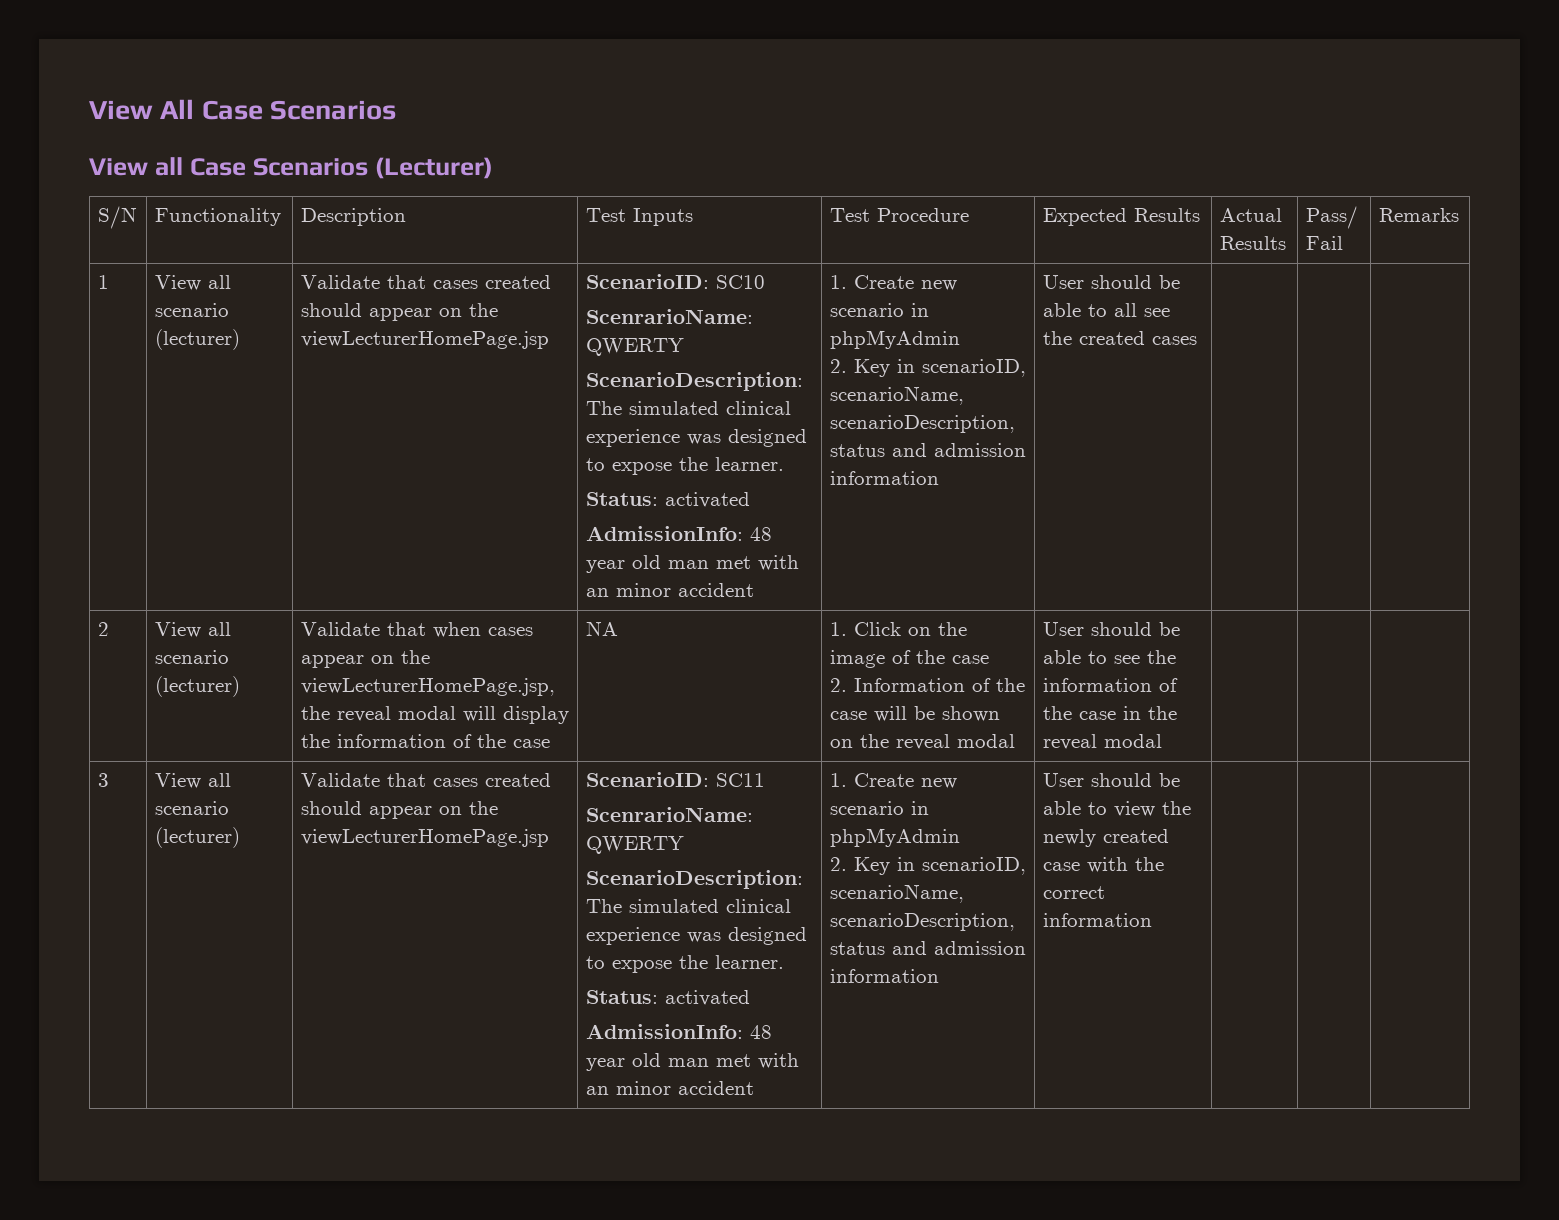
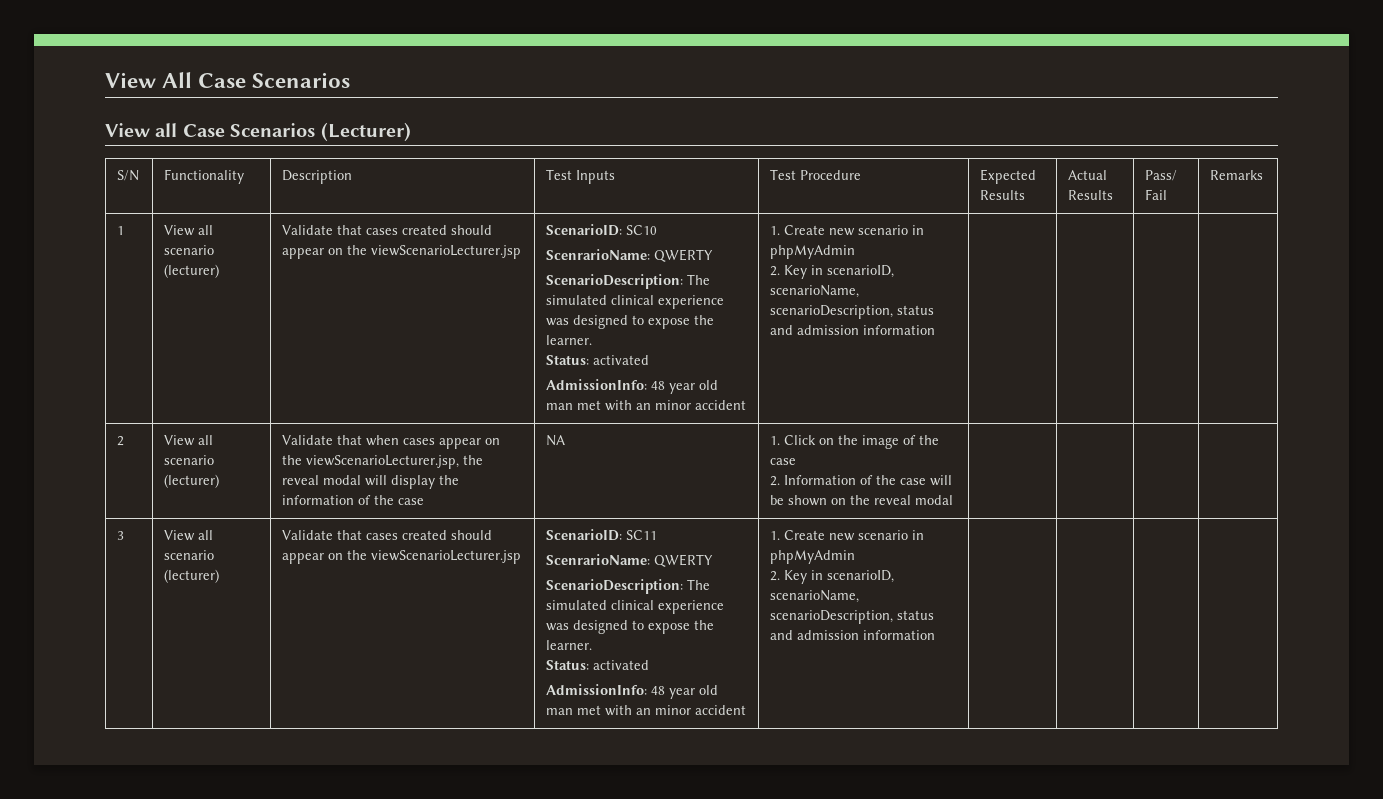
- 1 | View all scenario (lecturer) | Validate that cases created should appear on the viewLecturerHomePage.jsp
+ 1 | View all scenario (lecturer) | Validate that cases created should appear on the viewScenarioLecturer.jsp
- User should be able to all see the created cases
- Validate that when cases appear on the viewLecturerHomePage.jsp, the reveal modal will display the information of the case
+ Validate that when cases appear on the viewScenarioLecturer.jsp, the reveal modal will display the information of the case
- User should be able to see the information of the case in the reveal modal
- 3 | View all scenario (lecturer) | Validate that cases created should appear on the viewLecturerHomePage.jsp
+ 3 | View all scenario (lecturer) | Validate that cases created should appear on the viewScenarioLecturer.jsp
- User should be able to view the newly created case with the correct information

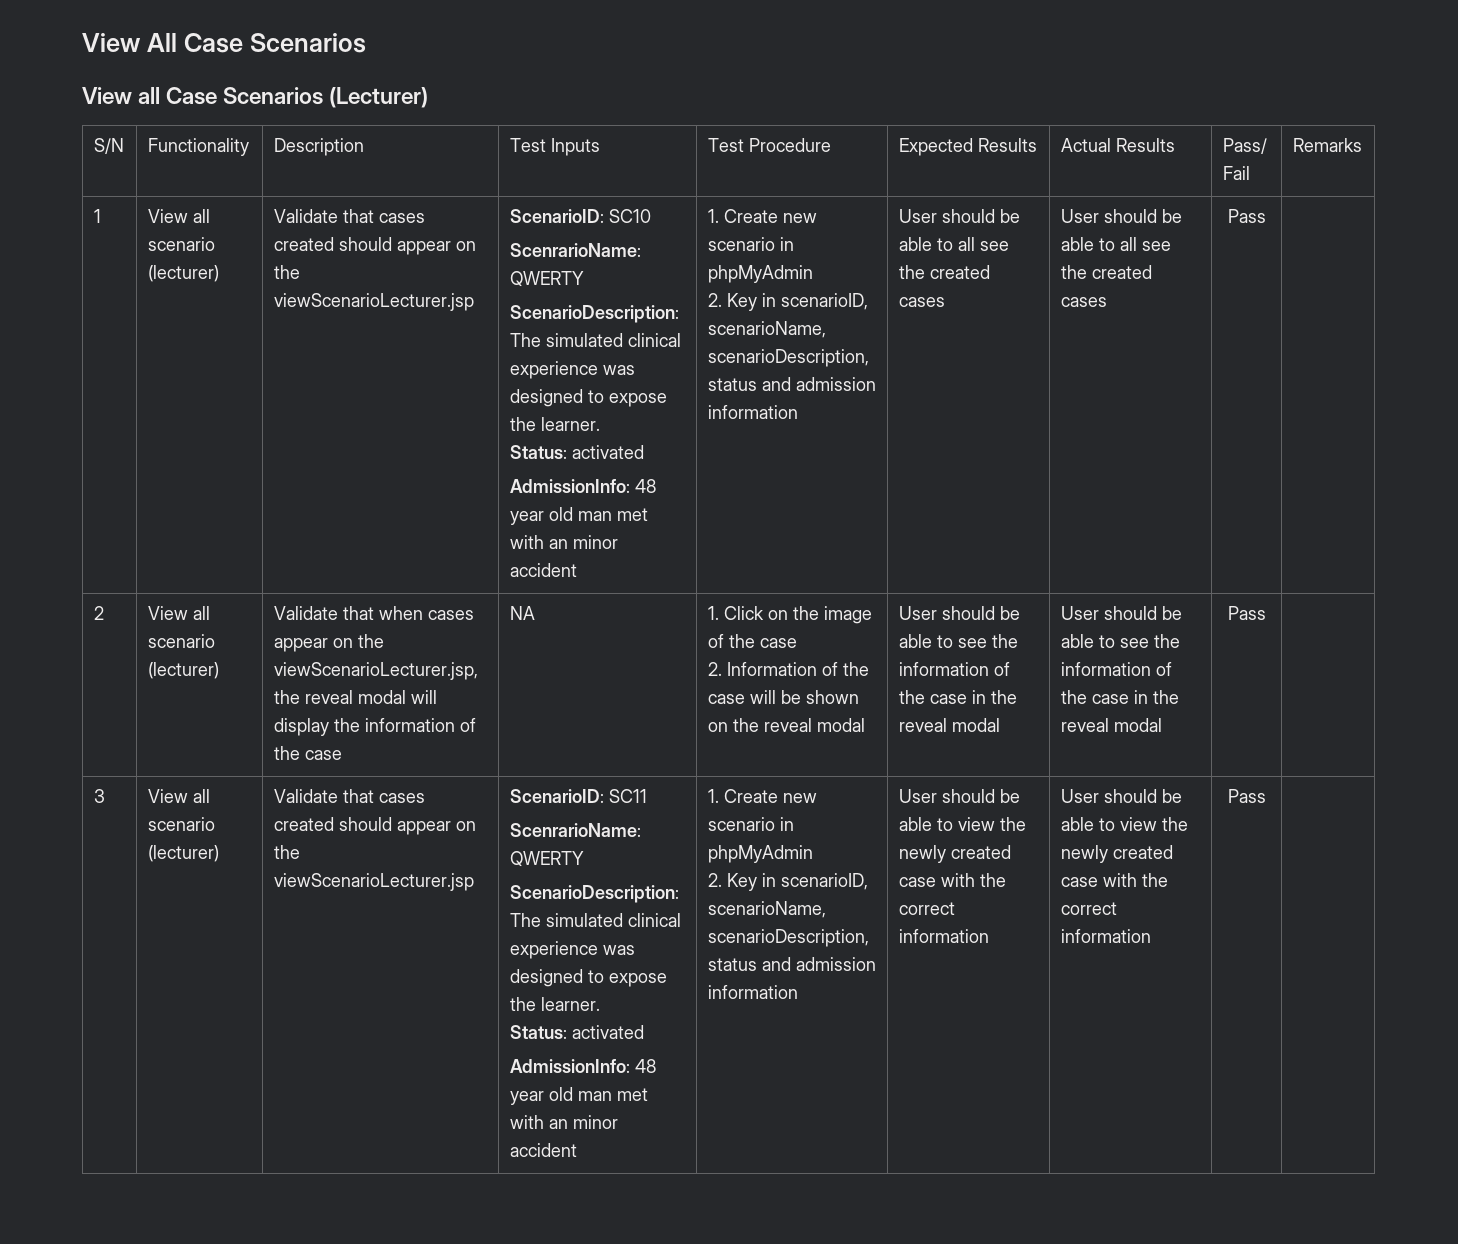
+ User should be able to all see the created cases | User should be able to all see the created cases | Pass
+ User should be able to see the information of the case in the reveal modal | User should be able to see the information of the case in the reveal modal | Pass
+ User should be able to view the newly created case with the correct information | User should be able to view the newly created case with the correct information | Pass

